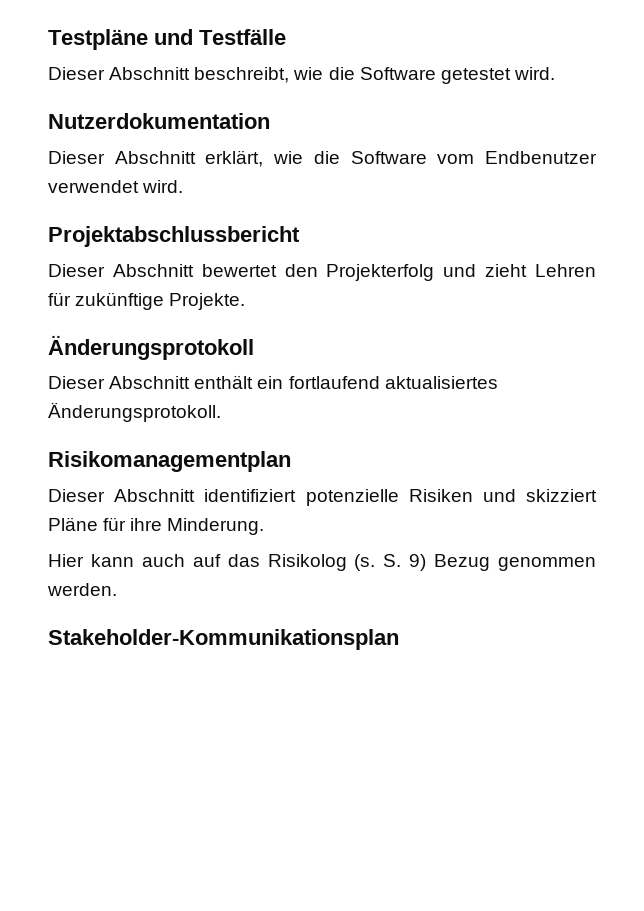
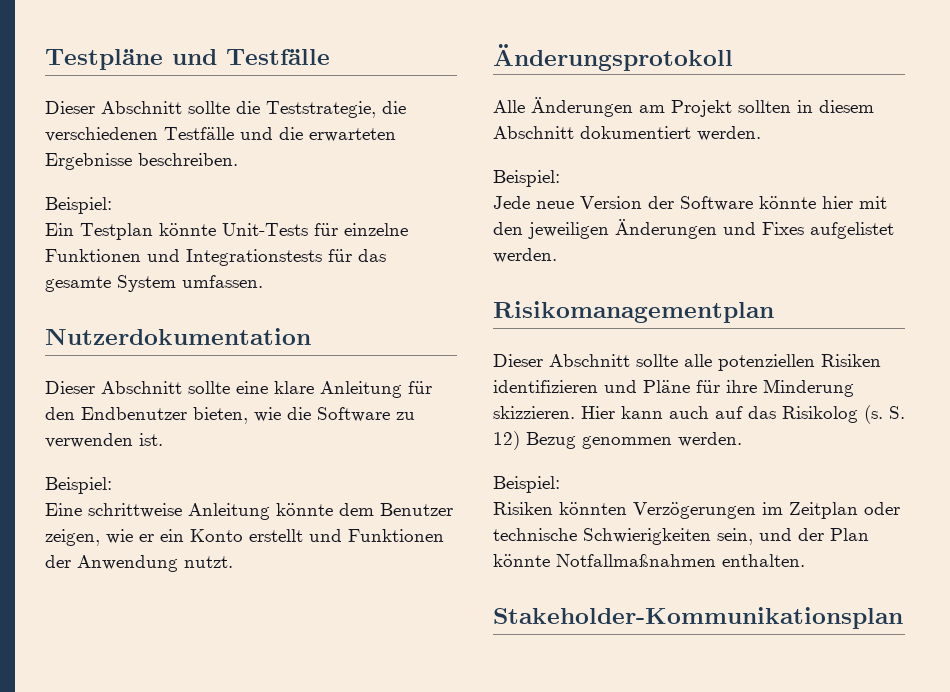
- Dieser Abschnitt beschreibt, wie die Software getestet wird.
+ Dieser Abschnitt sollte die Teststrategie, die verschiedenen Testfälle und die erwarteten Ergebnisse beschreiben.
+ Beispiel:
+ Ein Testplan könnte Unit-Tests für einzelne Funktionen und Integrationstests für das gesamte System umfassen.
  Nutzerdokumentation
- Dieser Abschnitt erklärt, wie die Software vom Endbenutzer verwendet wird.
- Projektabschlussbericht
- Dieser Abschnitt bewertet den Projekterfolg und zieht Lehren für zukünftige Projekte.
+ Dieser Abschnitt sollte eine klare Anleitung für den Endbenutzer bieten, wie die Software zu verwenden ist.
+ Beispiel:
+ Eine schrittweise Anleitung könnte dem Benutzer zeigen, wie er ein Konto erstellt und Funktionen der Anwendung nutzt.
  Änderungsprotokoll
- Dieser Abschnitt enthält ein fortlaufend aktualisiertes Änderungsprotokoll.
+ Alle Änderungen am Projekt sollten in diesem Abschnitt dokumentiert werden.
+ Beispiel:
+ Jede neue Version der Software könnte hier mit den jeweiligen Änderungen und Fixes aufgelistet werden.
  Risikomanagementplan
- Dieser Abschnitt identifiziert potenzielle Risiken und skizziert Pläne für ihre Minderung.
- Hier kann auch auf das Risikolog (s.
+ Dieser Abschnitt sollte alle potenziellen Risiken identifizieren und Pläne für ihre Minderung skizzieren. Hier kann auch auf das Risikolog (s.
- S. 9) Bezug genommen werden.
+ S. 12) Bezug genommen werden.
+ Beispiel:
+ Risiken könnten Verzögerungen im Zeitplan oder technische Schwierigkeiten sein, und der Plan könnte Notfallmaßnahmen enthalten.

